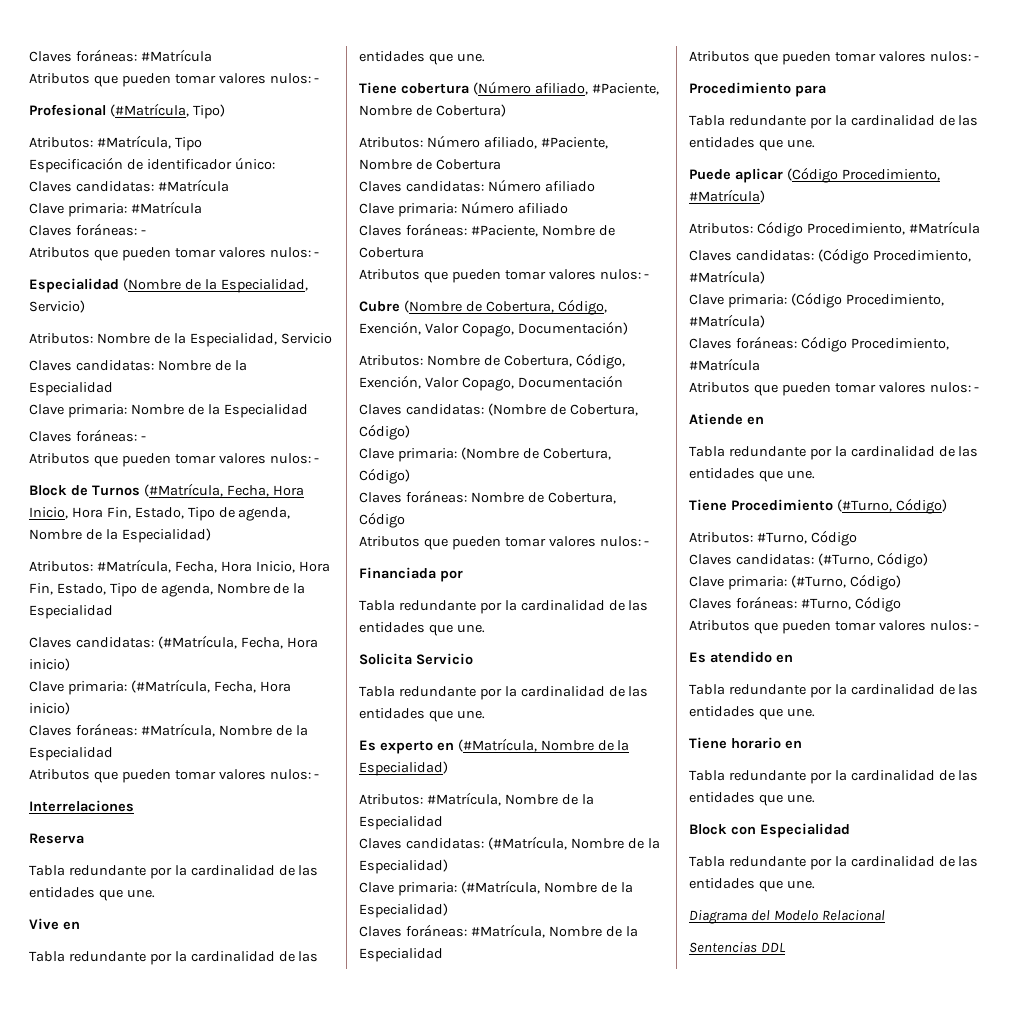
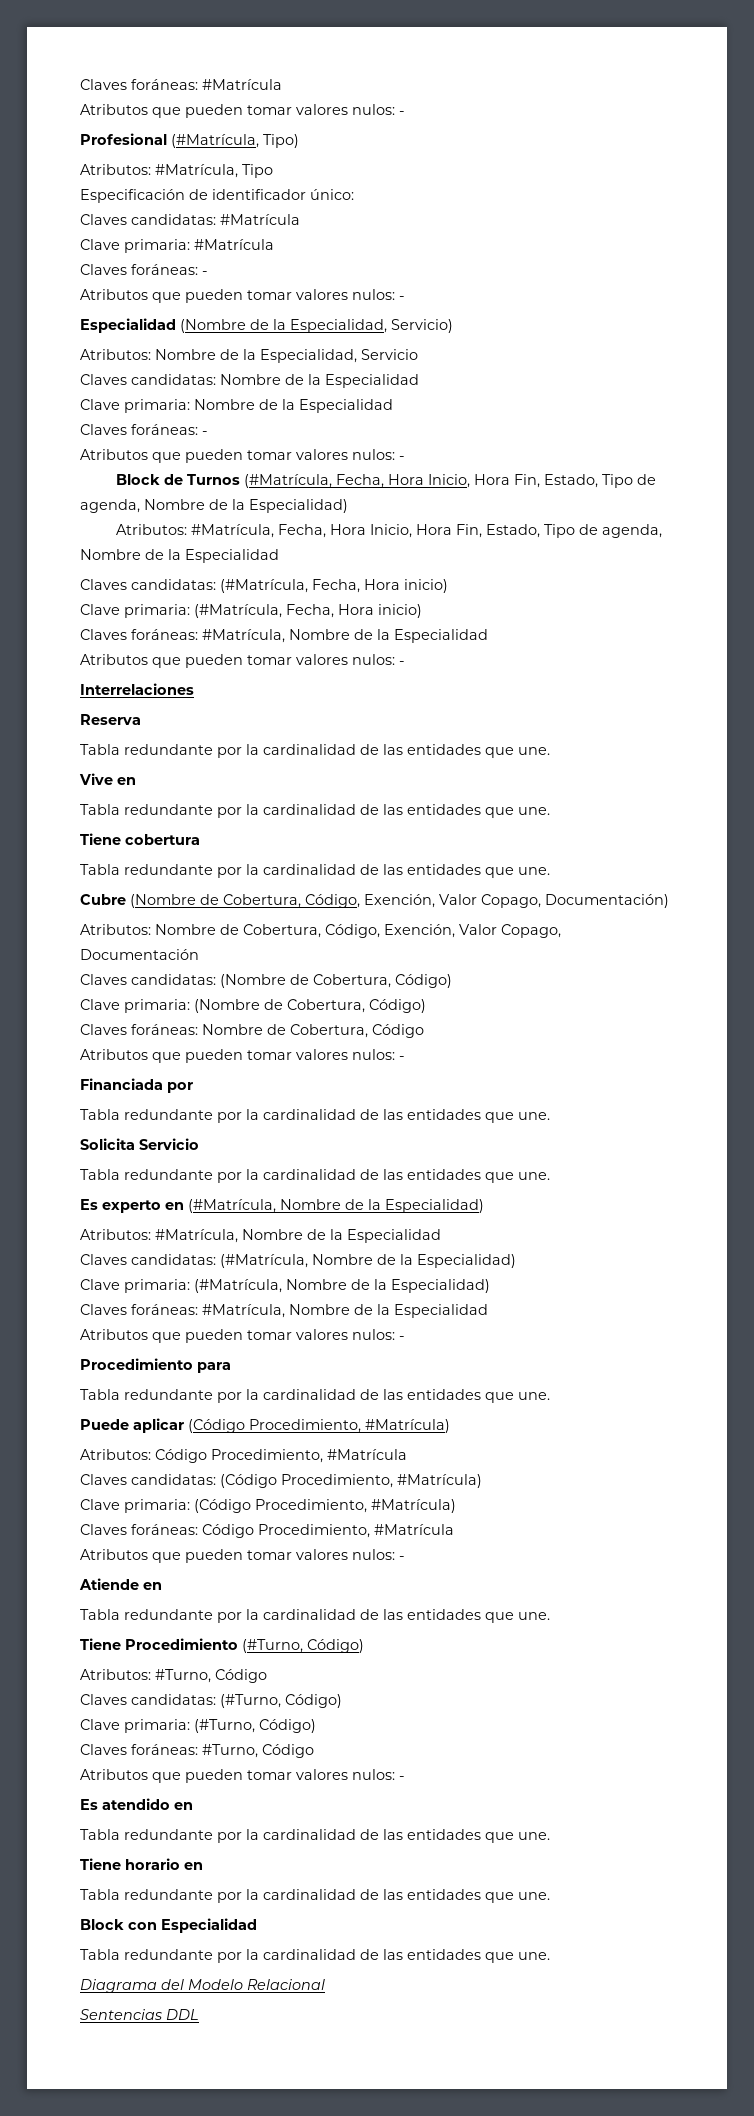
- Tiene cobertura (Número afiliado, #Paciente, Nombre de Cobertura)
- Atributos: Número afiliado, #Paciente, Nombre de Cobertura
- Claves candidatas: Número afiliado
- Clave primaria: Número afiliado
- Claves foráneas: #Paciente, Nombre de Cobertura
- Atributos que pueden tomar valores nulos: -
+ Tiene cobertura
+ Tabla redundante por la cardinalidad de las entidades que une.

